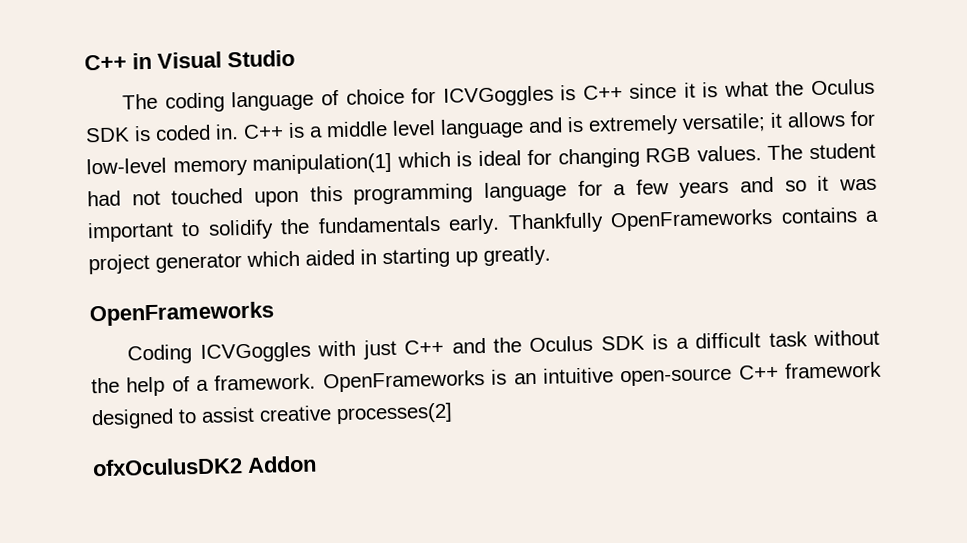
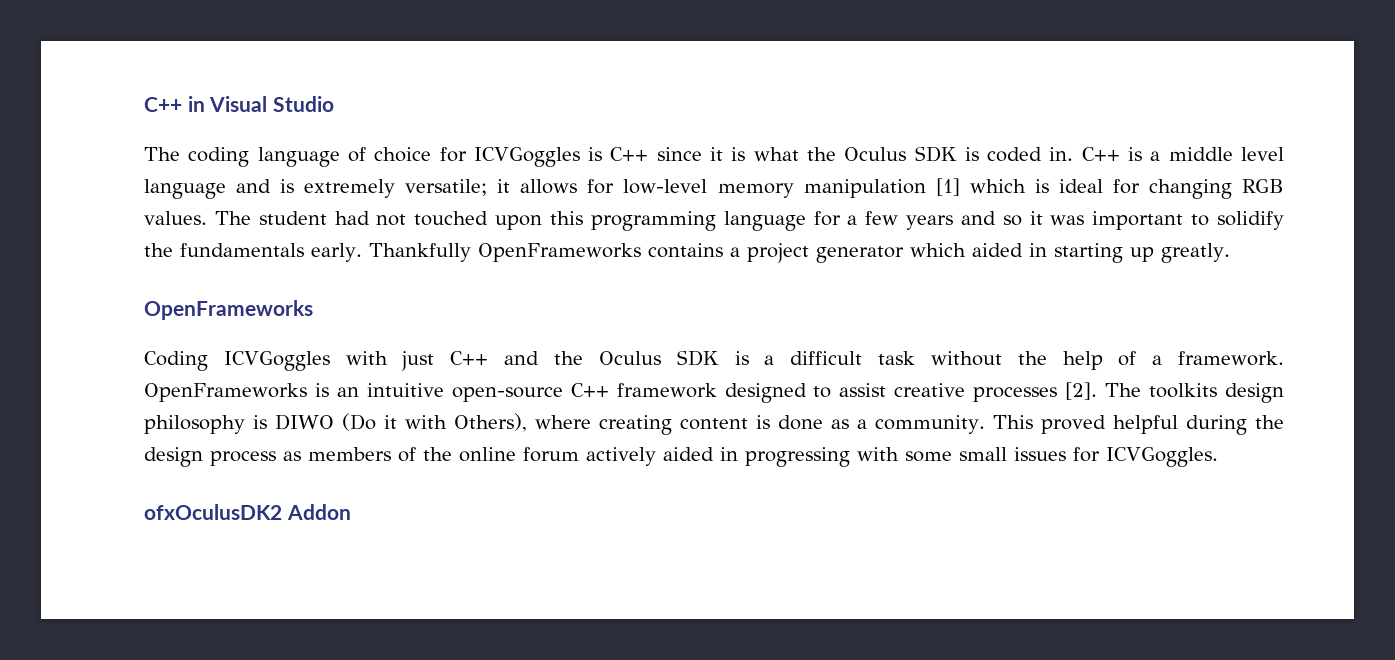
- C++ is a middle level language and is extremely versatile; it allows for low-level memory manipulation(1] which is ideal for changing RGB values.
+ C++ is a middle level language and is extremely versatile; it allows for low-level memory manipulation [1] which is ideal for changing RGB values.
- OpenFrameworks is an intuitive open-source C++ framework designed to assist creative processes(2]
+ OpenFrameworks is an intuitive open-source C++ framework designed to assist creative processes [2]. The toolkits design philosophy is DIWO (Do it with Others), where creating content is done as a community. This proved helpful during the design process as members of the online forum actively aided in progressing with some small issues for ICVGoggles.

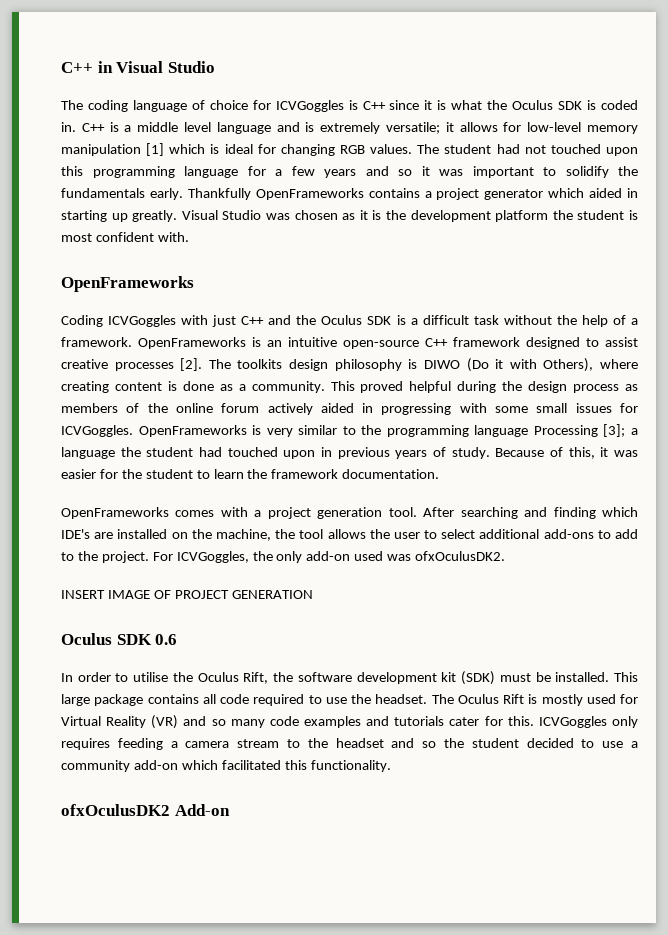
+ Visual Studio was chosen as it is the development platform the student is most confident with.
+ OpenFrameworks is very similar to the programming language Processing [3]; a language the student had touched upon in previous years of study. Because of this, it was easier for the student to learn the framework documentation.
+ OpenFrameworks comes with a project generation tool. After searching and finding which IDE's are installed on the machine, the tool allows the user to select additional add-ons to add to the project. For ICVGoggles, the only add-on used was ofxOculusDK2.
+ INSERT IMAGE OF PROJECT GENERATION
+ Oculus SDK 0.6
+ In order to utilise the Oculus Rift, the software development kit (SDK) must be installed. This large package contains all code required to use the headset. The Oculus Rift is mostly used for Virtual Reality (VR) and so many code examples and tutorials cater for this. ICVGoggles only requires feeding a camera stream to the headset and so the student decided to use a community add-on which facilitated this functionality.
- ofxOculusDK2 Addon
+ ofxOculusDK2 Add-on

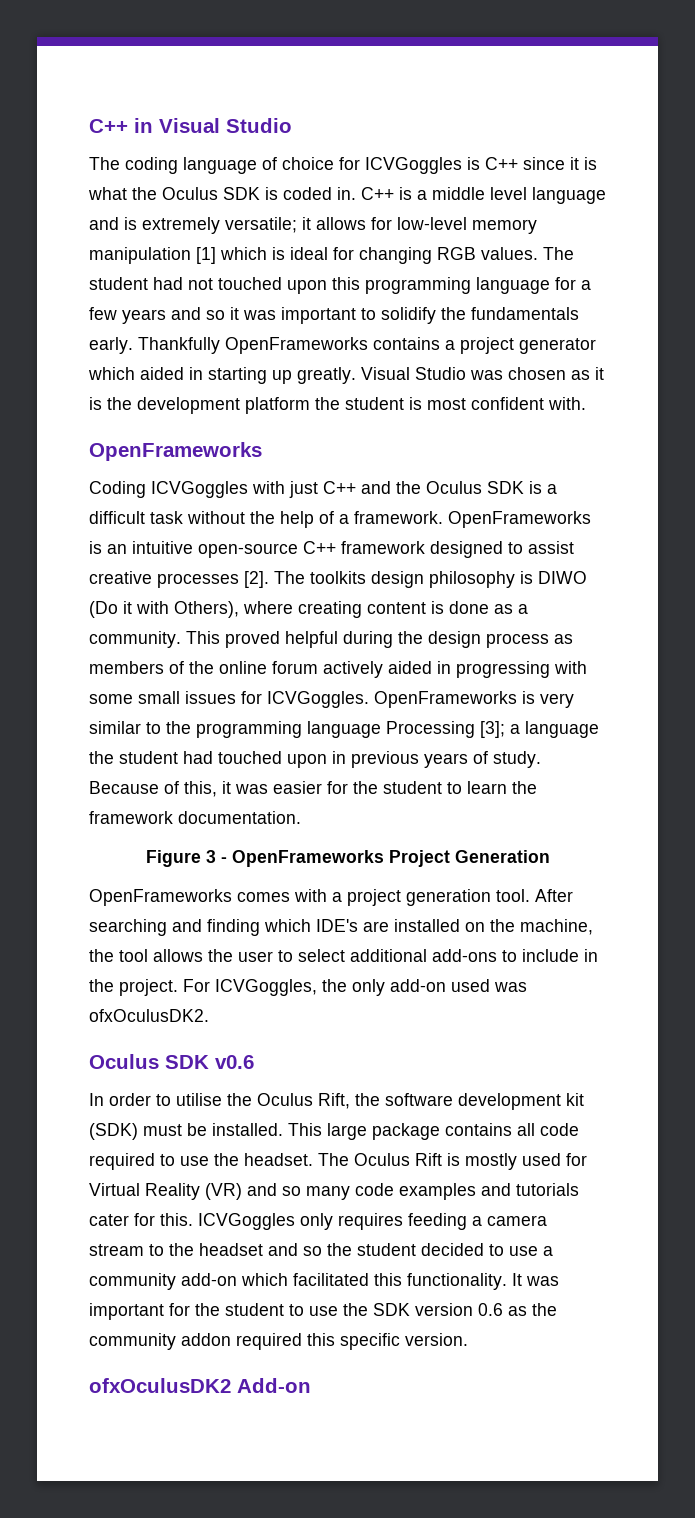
+ Figure 3 - OpenFrameworks Project Generation
- After searching and finding which IDE's are installed on the machine, the tool allows the user to select additional add-ons to add to the project.
+ After searching and finding which IDE's are installed on the machine, the tool allows the user to select additional add-ons to include in the project.
- INSERT IMAGE OF PROJECT GENERATION
- Oculus SDK 0.6
+ Oculus SDK v0.6
+ It was important for the student to use the SDK version 0.6 as the community addon required this specific version.

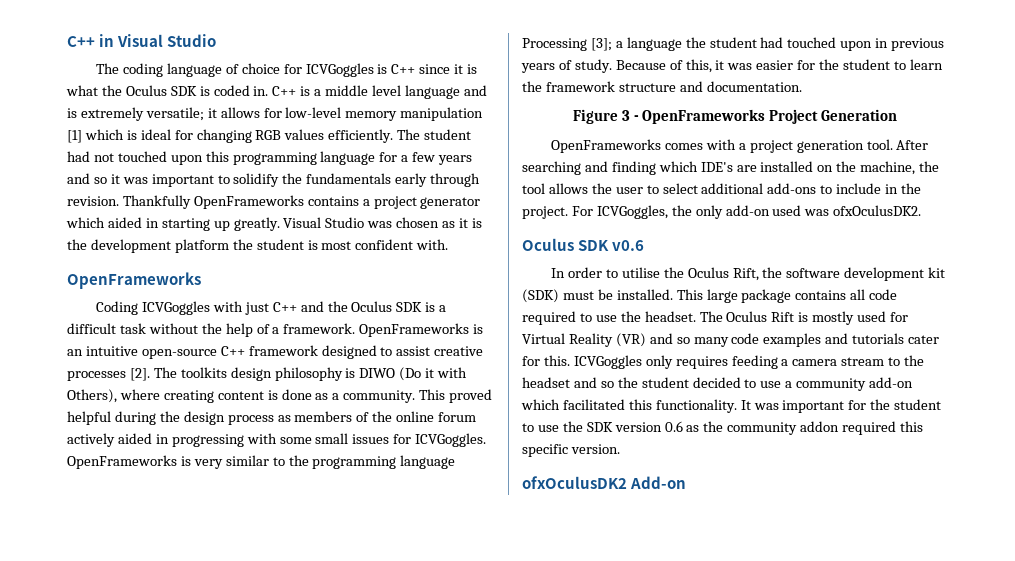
- C++ is a middle level language and is extremely versatile; it allows for low-level memory manipulation [1] which is ideal for changing RGB values.
+ C++ is a middle level language and is extremely versatile; it allows for low-level memory manipulation [1] which is ideal for changing RGB values efficiently.
- The student had not touched upon this programming language for a few years and so it was important to solidify the fundamentals early.
+ The student had not touched upon this programming language for a few years and so it was important to solidify the fundamentals early through revision.
- Because of this, it was easier for the student to learn the framework documentation.
+ Because of this, it was easier for the student to learn the framework structure and documentation.

